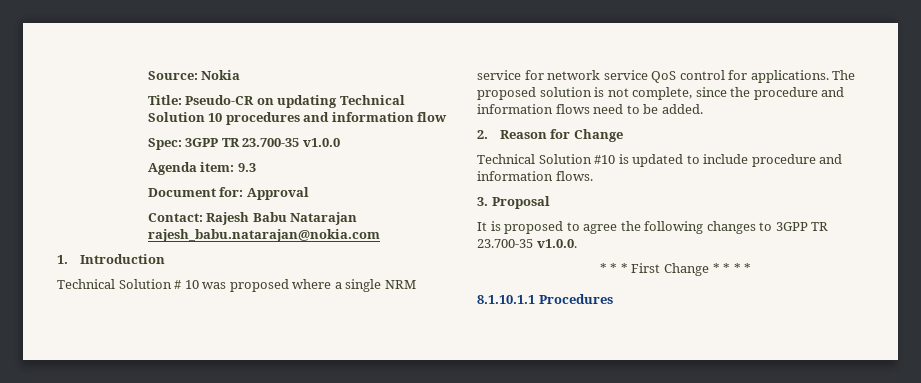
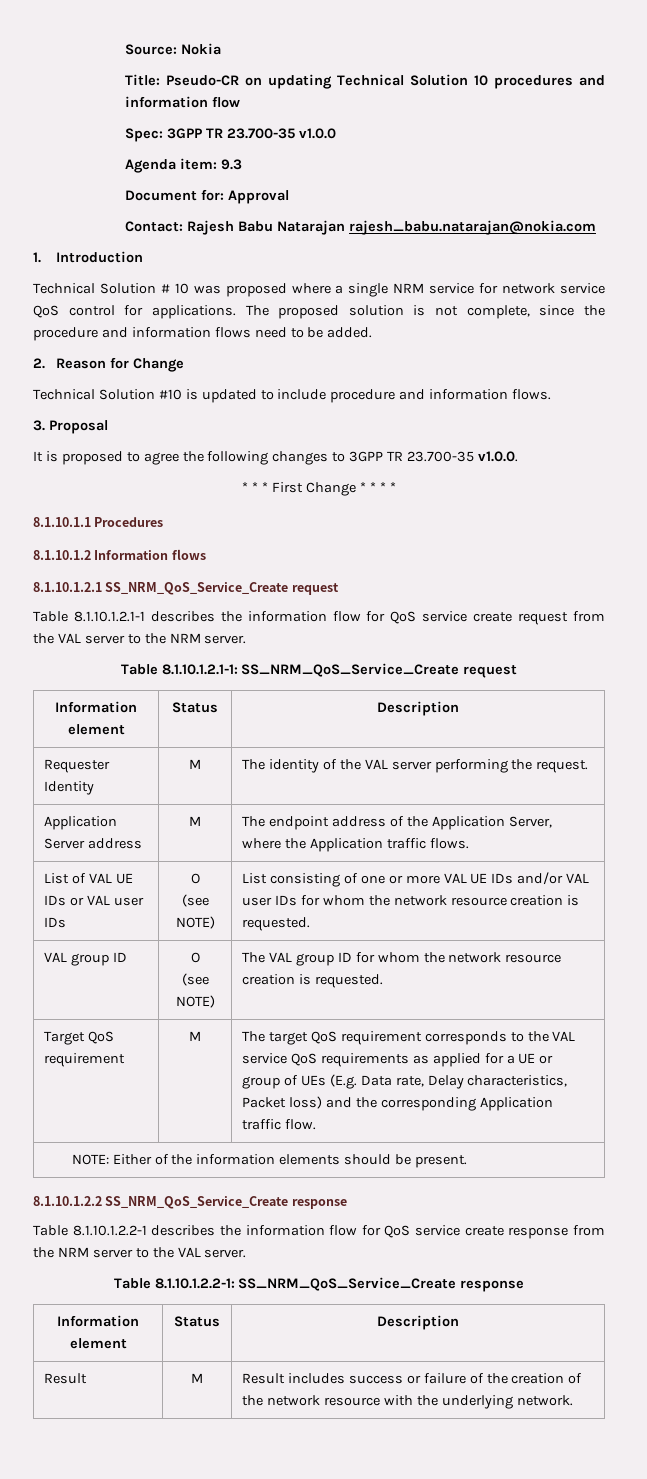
+ 8.1.10.1.2 Information flows
+ 8.1.10.1.2.1 SS_NRM_QoS_Service_Create request
+ Table 8.1.10.1.2.1-1 describes the information flow for QoS service create request from the VAL server to the NRM server.
+ Table 8.1.10.1.2.1-1: SS_NRM_QoS_Service_Create request
+ Information element | Status | Description
+ Requester Identity | M | The identity of the VAL server performing the request.
+ Application Server address | M | The endpoint address of the Application Server, where the Application traffic flows.
+ List of VAL UE IDs or VAL user IDs | O
+ (see NOTE) | List consisting of one or more VAL UE IDs and/or VAL user IDs for whom the network resource creation is requested.
+ VAL group ID | O
+ (see NOTE) | The VAL group ID for whom the network resource creation is requested.
+ Target QoS requirement | M | The target QoS requirement corresponds to the VAL service QoS requirements as applied for a UE or group of UEs (E.g. Data rate, Delay characteristics, Packet loss) and the corresponding Application traffic flow.
+ NOTE: Either of the information elements should be present.
+ 8.1.10.1.2.2 SS_NRM_QoS_Service_Create response
+ Table 8.1.10.1.2.2-1 describes the information flow for QoS service create response from the NRM server to the VAL server.
+ Table 8.1.10.1.2.2-1: SS_NRM_QoS_Service_Create response
+ Information element | Status | Description
+ Result | M | Result includes success or failure of the creation of the network resource with the underlying network.

